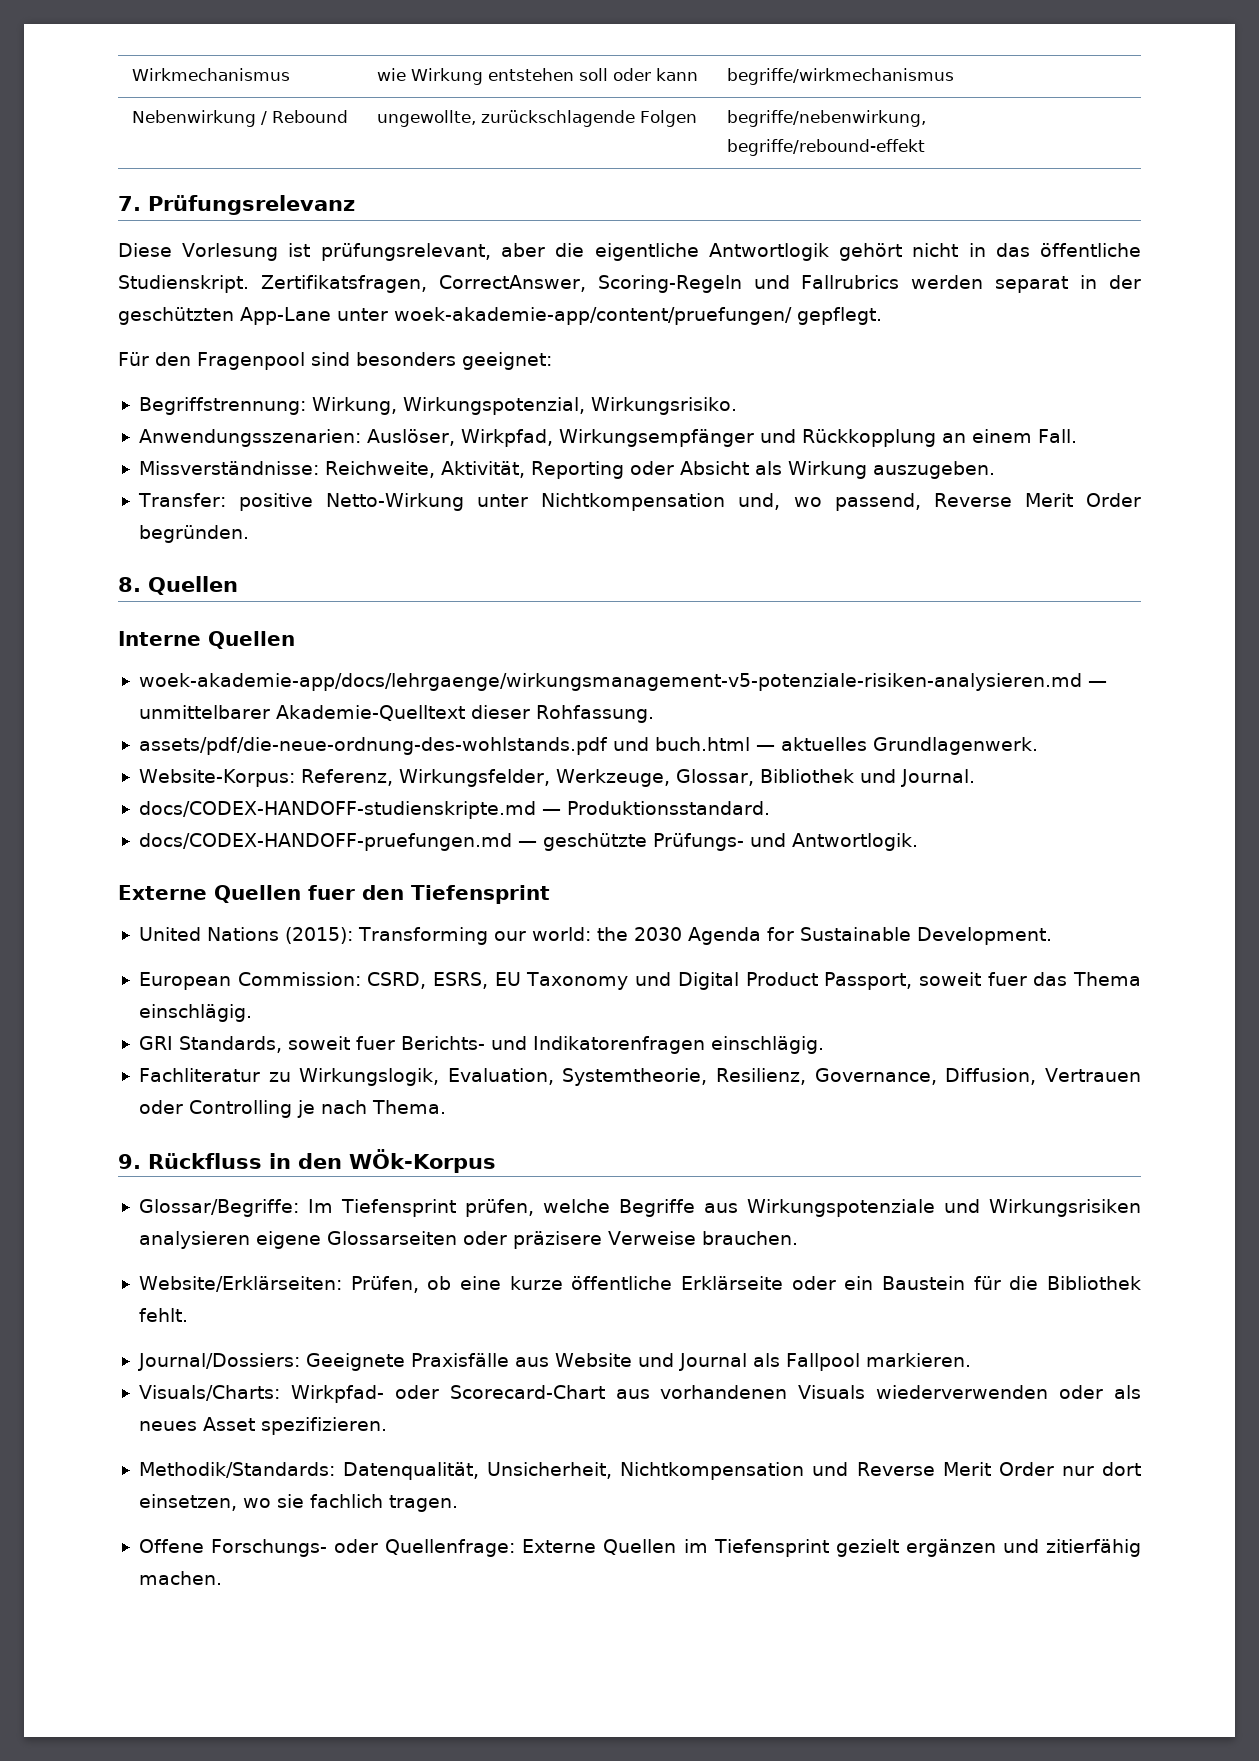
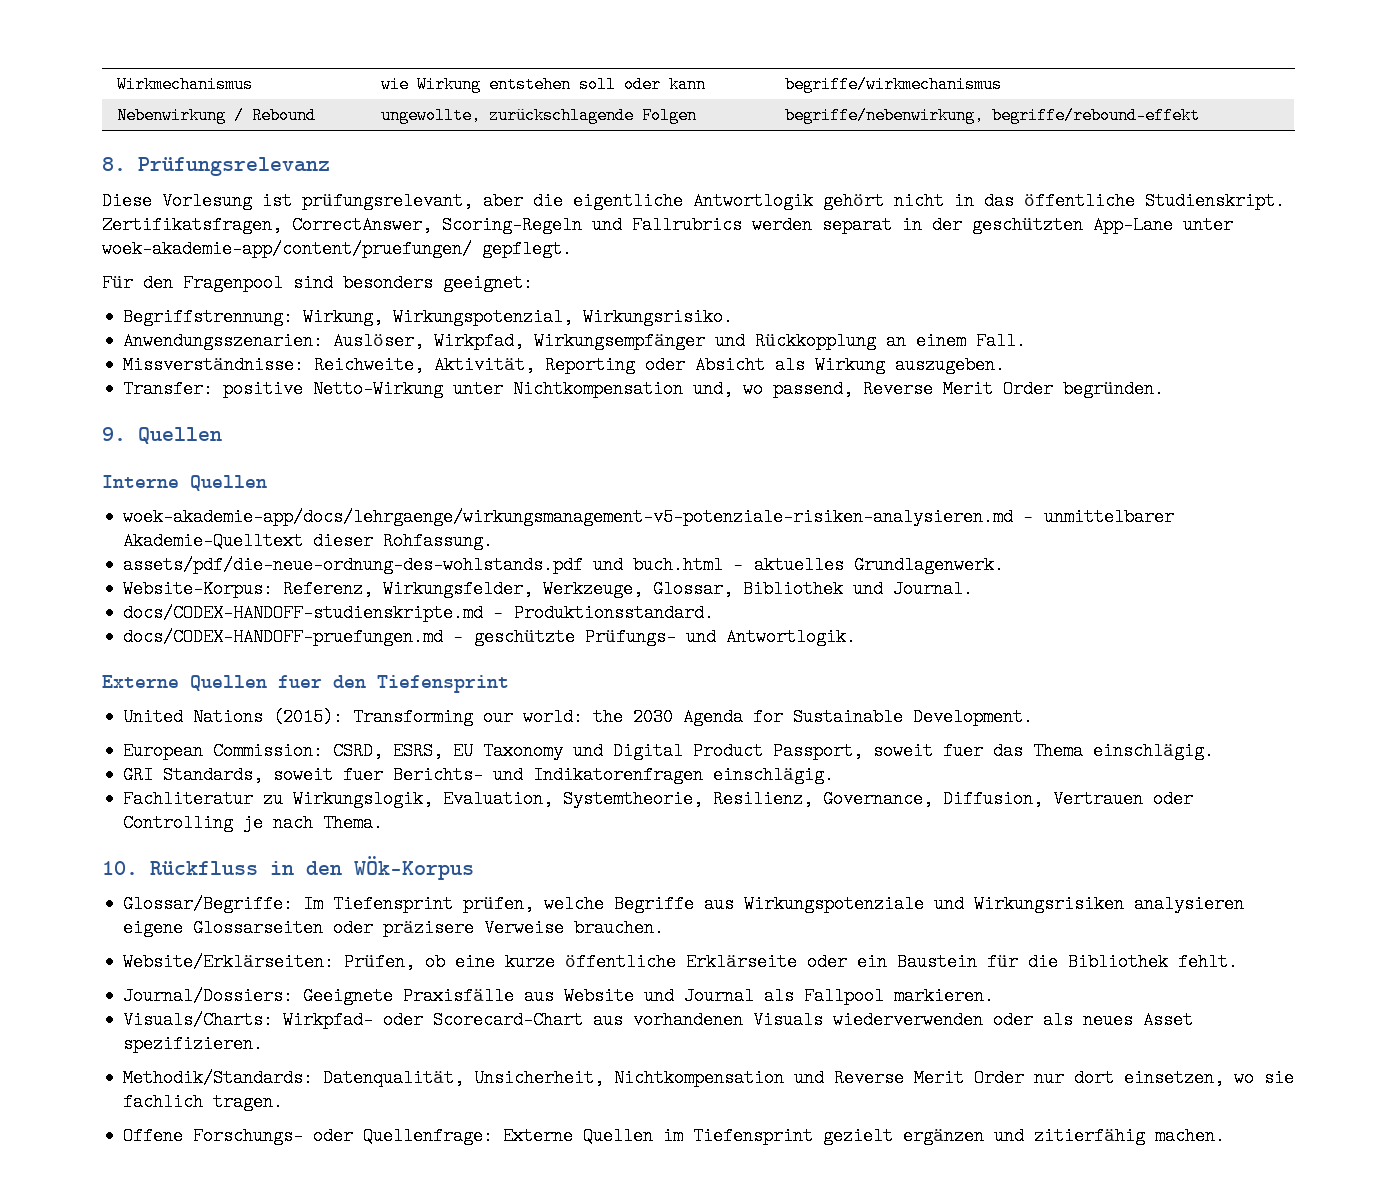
- 7. Prüfungsrelevanz
+ 8. Prüfungsrelevanz
- 8. Quellen
+ 9. Quellen
- 9. Rückfluss in den WÖk-Korpus
+ 10. Rückfluss in den WÖk-Korpus

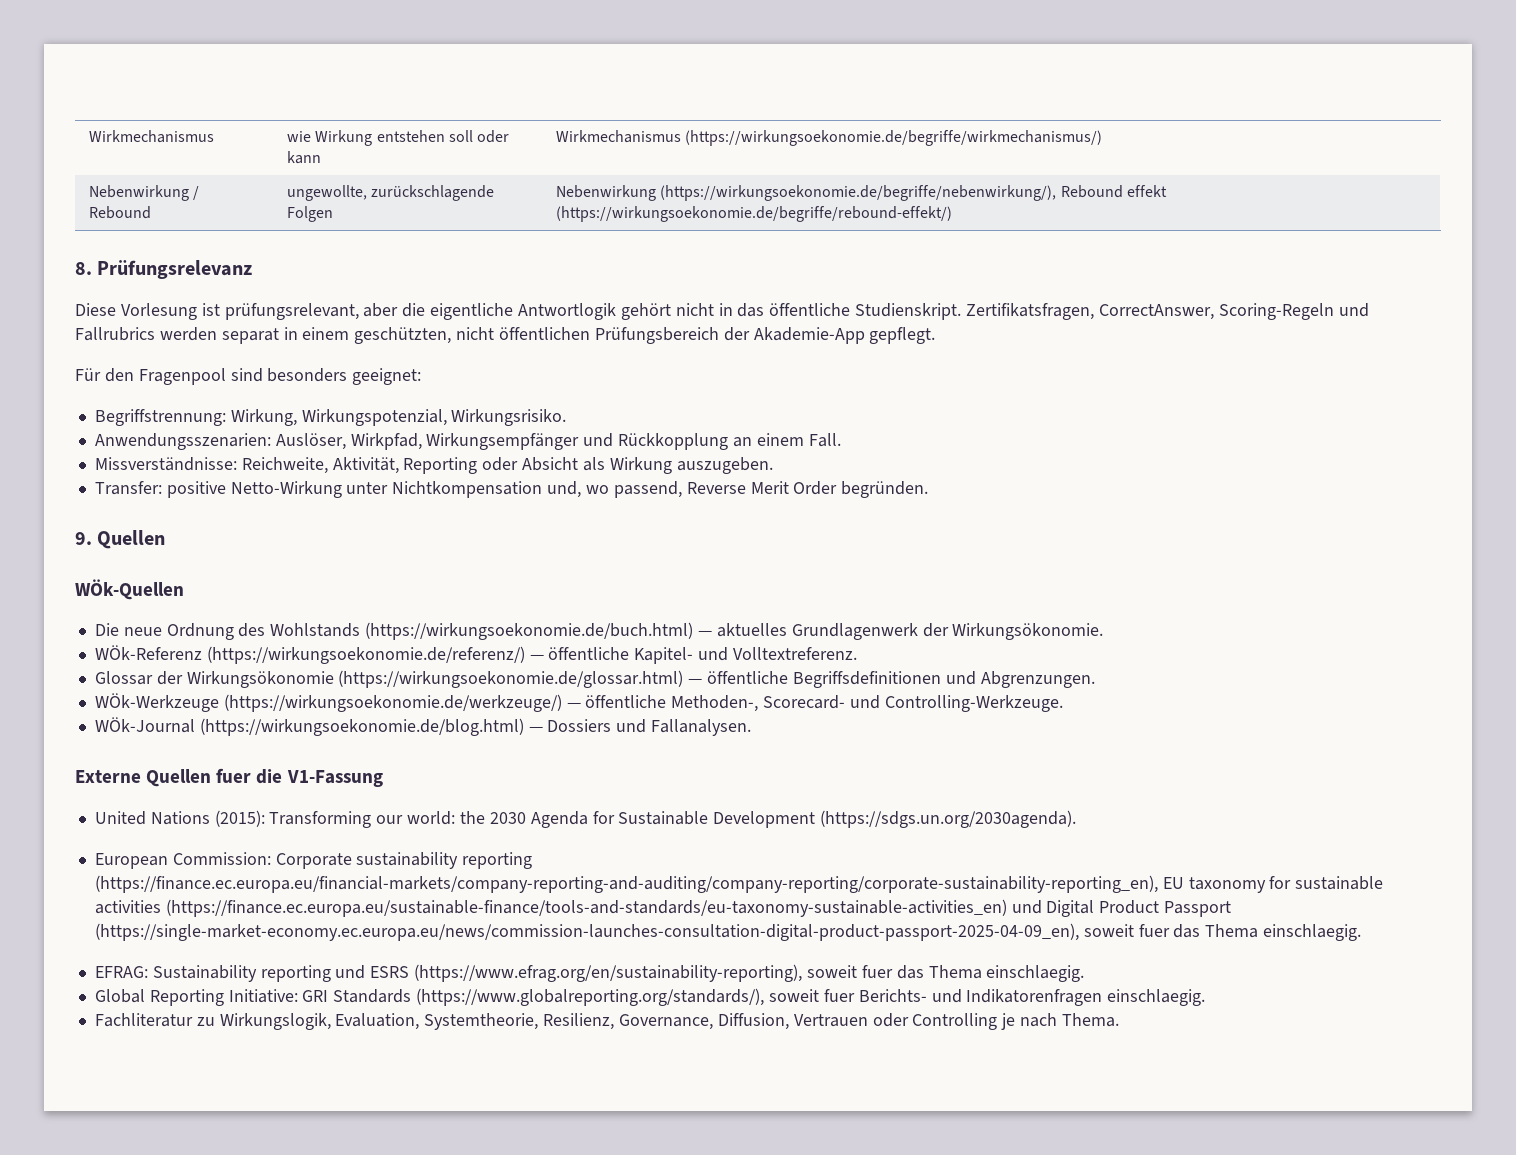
- Wirkmechanismus | wie Wirkung entstehen soll oder kann | begriffe/wirkmechanismus
+ Wirkmechanismus | wie Wirkung entstehen soll oder kann | Wirkmechanismus (https://wirkungsoekonomie.de/begriffe/wirkmechanismus/)
- Nebenwirkung / Rebound | ungewollte, zurückschlagende Folgen | begriffe/nebenwirkung, begriffe/rebound-effekt
+ Nebenwirkung / Rebound | ungewollte, zurückschlagende Folgen | Nebenwirkung (https://wirkungsoekonomie.de/begriffe/nebenwirkung/), Rebound effekt (https://wirkungsoekonomie.de/begriffe/rebound-effekt/)
- Zertifikatsfragen, CorrectAnswer, Scoring-Regeln und Fallrubrics werden separat in der geschützten App-Lane unter woek-akademie-app/content/pruefungen/ gepflegt.
+ Zertifikatsfragen, CorrectAnswer, Scoring-Regeln und Fallrubrics werden separat in einem geschützten, nicht öffentlichen Prüfungsbereich der Akademie-App gepflegt.
- Interne Quellen
- woek-akademie-app/docs/lehrgaenge/wirkungsmanagement-v5-potenziale-risiken-analysieren.md — unmittelbarer Akademie-Quelltext dieser Rohfassung.
- assets/pdf/die-neue-ordnung-des-wohlstands.pdf und buch.html — aktuelles Grundlagenwerk.
- Website-Korpus: Referenz, Wirkungsfelder, Werkzeuge, Glossar, Bibliothek und Journal.
- docs/CODEX-HANDOFF-studienskripte.md — Produktionsstandard.
- docs/CODEX-HANDOFF-pruefungen.md — geschützte Prüfungs- und Antwortlogik.
+ WÖk-Quellen
+ Die neue Ordnung des Wohlstands (https://wirkungsoekonomie.de/buch.html) — aktuelles Grundlagenwerk der Wirkungsökonomie.
+ WÖk-Referenz (https://wirkungsoekonomie.de/referenz/) — öffentliche Kapitel- und Volltextreferenz.
+ Glossar der Wirkungsökonomie (https://wirkungsoekonomie.de/glossar.html) — öffentliche Begriffsdefinitionen und Abgrenzungen.
+ WÖk-Werkzeuge (https://wirkungsoekonomie.de/werkzeuge/) — öffentliche Methoden-, Scorecard- und Controlling-Werkzeuge.
+ WÖk-Journal (https://wirkungsoekonomie.de/blog.html) — Dossiers und Fallanalysen.
- Externe Quellen fuer den Tiefensprint
+ Externe Quellen fuer die V1-Fassung
- United Nations (2015): Transforming our world: the 2030 Agenda for Sustainable Development.
+ United Nations (2015): Transforming our world: the 2030 Agenda for Sustainable Development (https://sdgs.un.org/2030agenda).
- European Commission: CSRD, ESRS, EU Taxonomy und Digital Product Passport, soweit fuer das Thema einschlägig.
- GRI Standards, soweit fuer Berichts- und Indikatorenfragen einschlägig.
+ European Commission: Corporate sustainability reporting (https://finance.ec.europa.eu/financial-markets/company-reporting-and-auditing/company-reporting/corporate-sustainability-reporting_en), EU taxonomy for sustainable activities (https://finance.ec.europa.eu/sustainable-finance/tools-and-standards/eu-taxonomy-sustainable-activities_en) und Digital Product Passport (https://single-market-economy.ec.europa.eu/news/commission-launches-consultation-digital-product-passport-2025-04-09_en), soweit fuer das Thema einschlaegig.
+ EFRAG: Sustainability reporting und ESRS (https://www.efrag.org/en/sustainability-reporting), soweit fuer das Thema einschlaegig.
+ Global Reporting Initiative: GRI Standards (https://www.globalreporting.org/standards/), soweit fuer Berichts- und Indikatorenfragen einschlaegig.
- 10. Rückfluss in den WÖk-Korpus
- Glossar/Begriffe: Im Tiefensprint prüfen, welche Begriffe aus Wirkungspotenziale und Wirkungsrisiken analysieren eigene Glossarseiten oder präzisere Verweise brauchen.
- Website/Erklärseiten: Prüfen, ob eine kurze öffentliche Erklärseite oder ein Baustein für die Bibliothek fehlt.
- Journal/Dossiers: Geeignete Praxisfälle aus Website und Journal als Fallpool markieren.
- Visuals/Charts: Wirkpfad- oder Scorecard-Chart aus vorhandenen Visuals wiederverwenden oder als neues Asset spezifizieren.
- Methodik/Standards: Datenqualität, Unsicherheit, Nichtkompensation und Reverse Merit Order nur dort einsetzen, wo sie fachlich tragen.
- Offene Forschungs- oder Quellenfrage: Externe Quellen im Tiefensprint gezielt ergänzen und zitierfähig machen.

